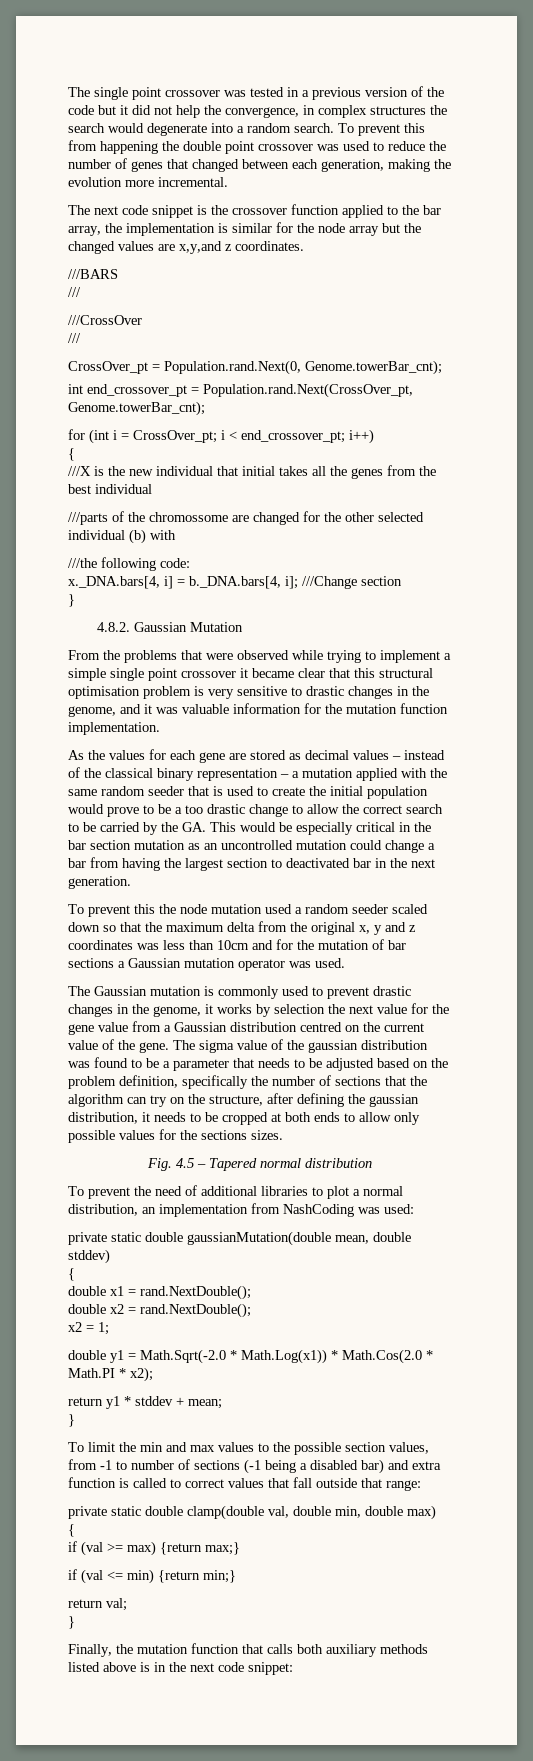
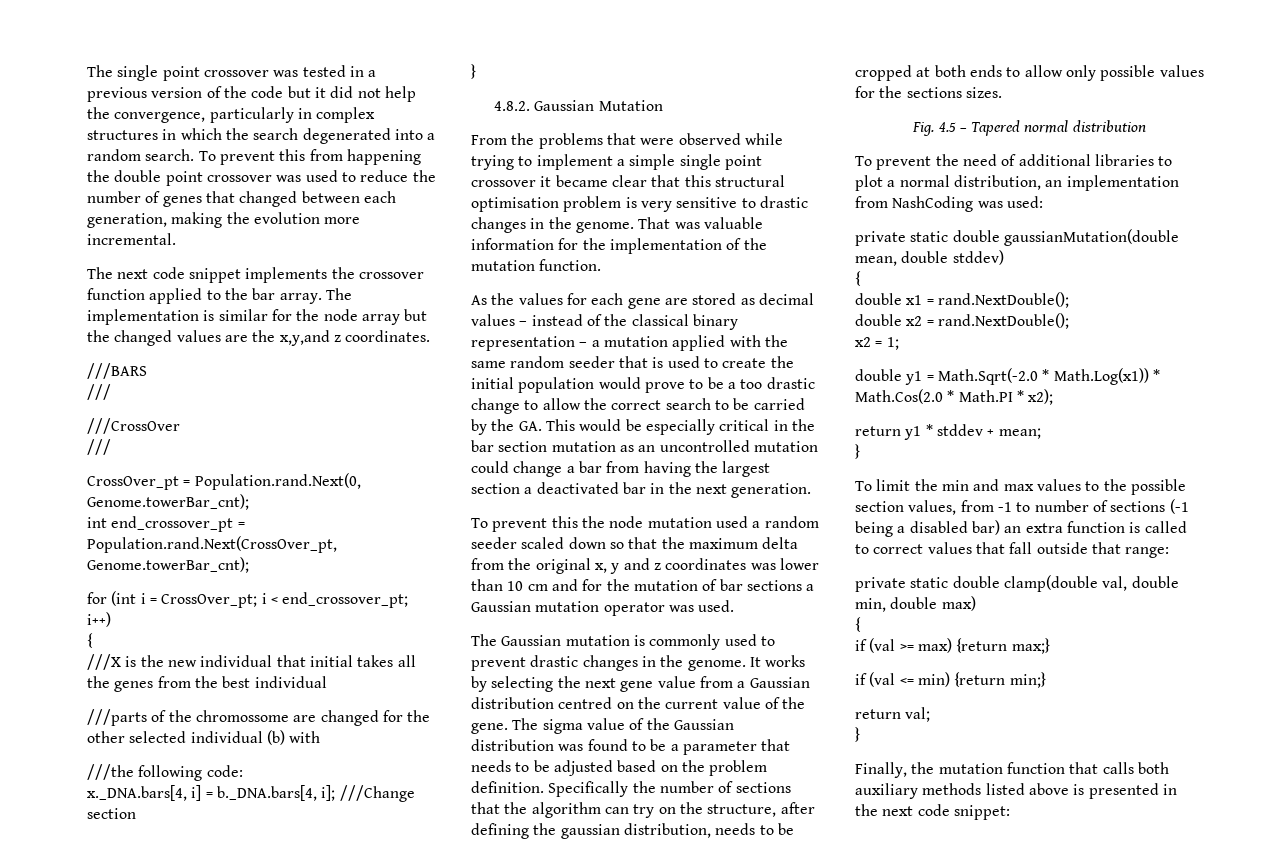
- The single point crossover was tested in a previous version of the code but it did not help the convergence, in complex structures the search would degenerate into a random search.
+ The single point crossover was tested in a previous version of the code but it did not help the convergence, particularly in complex structures in which the search degenerated into a random search.
- The next code snippet is the crossover function applied to the bar array, the implementation is similar for the node array but the changed values are x,y,and z coordinates.
+ The next code snippet implements the crossover function applied to the bar array. The implementation is similar for the node array but the changed values are the x,y,and z coordinates.
- From the problems that were observed while trying to implement a simple single point crossover it became clear that this structural optimisation problem is very sensitive to drastic changes in the genome, and it was valuable information for the mutation function implementation.
+ From the problems that were observed while trying to implement a simple single point crossover it became clear that this structural optimisation problem is very sensitive to drastic changes in the genome. That was valuable information for the implementation of the mutation function.
- As the values for each gene are stored as decimal values – instead of the classical binary representation – a mutation applied with the same random seeder that is used to create the initial population would prove to be a too drastic change to allow the correct search to be carried by the GA. This would be especially critical in the bar section mutation as an uncontrolled mutation could change a bar from having the largest section to deactivated bar in the next generation.
+ As the values for each gene are stored as decimal values – instead of the classical binary representation – a mutation applied with the same random seeder that is used to create the initial population would prove to be a too drastic change to allow the correct search to be carried by the GA. This would be especially critical in the bar section mutation as an uncontrolled mutation could change a bar from having the largest section a deactivated bar in the next generation.
- To prevent this the node mutation used a random seeder scaled down so that the maximum delta from the original x, y and z coordinates was less than 10cm and for the mutation of bar sections a Gaussian mutation operator was used.
+ To prevent this the node mutation used a random seeder scaled down so that the maximum delta from the original x, y and z coordinates was lower than 10 cm and for the mutation of bar sections a Gaussian mutation operator was used.
- The Gaussian mutation is commonly used to prevent drastic changes in the genome, it works by selection the next value for the gene value from a Gaussian distribution centred on the current value of the gene.
+ The Gaussian mutation is commonly used to prevent drastic changes in the genome. It works by selecting the next gene value from a Gaussian distribution centred on the current value of the gene.
- The sigma value of the gaussian distribution was found to be a parameter that needs to be adjusted based on the problem definition, specifically the number of sections that the algorithm can try on the structure, after defining the gaussian distribution, it needs to be cropped at both ends to allow only possible values for the sections sizes.
+ The sigma value of the Gaussian distribution was found to be a parameter that needs to be adjusted based on the problem definition. Specifically the number of sections that the algorithm can try on the structure, after defining the gaussian distribution, needs to be cropped at both ends to allow only possible values for the sections sizes.
- To limit the min and max values to the possible section values, from -1 to number of sections (-1 being a disabled bar) and extra function is called to correct values that fall outside that range:
+ To limit the min and max values to the possible section values, from -1 to number of sections (-1 being a disabled bar) an extra function is called to correct values that fall outside that range:
- Finally, the mutation function that calls both auxiliary methods listed above is in the next code snippet:
+ Finally, the mutation function that calls both auxiliary methods listed above is presented in the next code snippet:

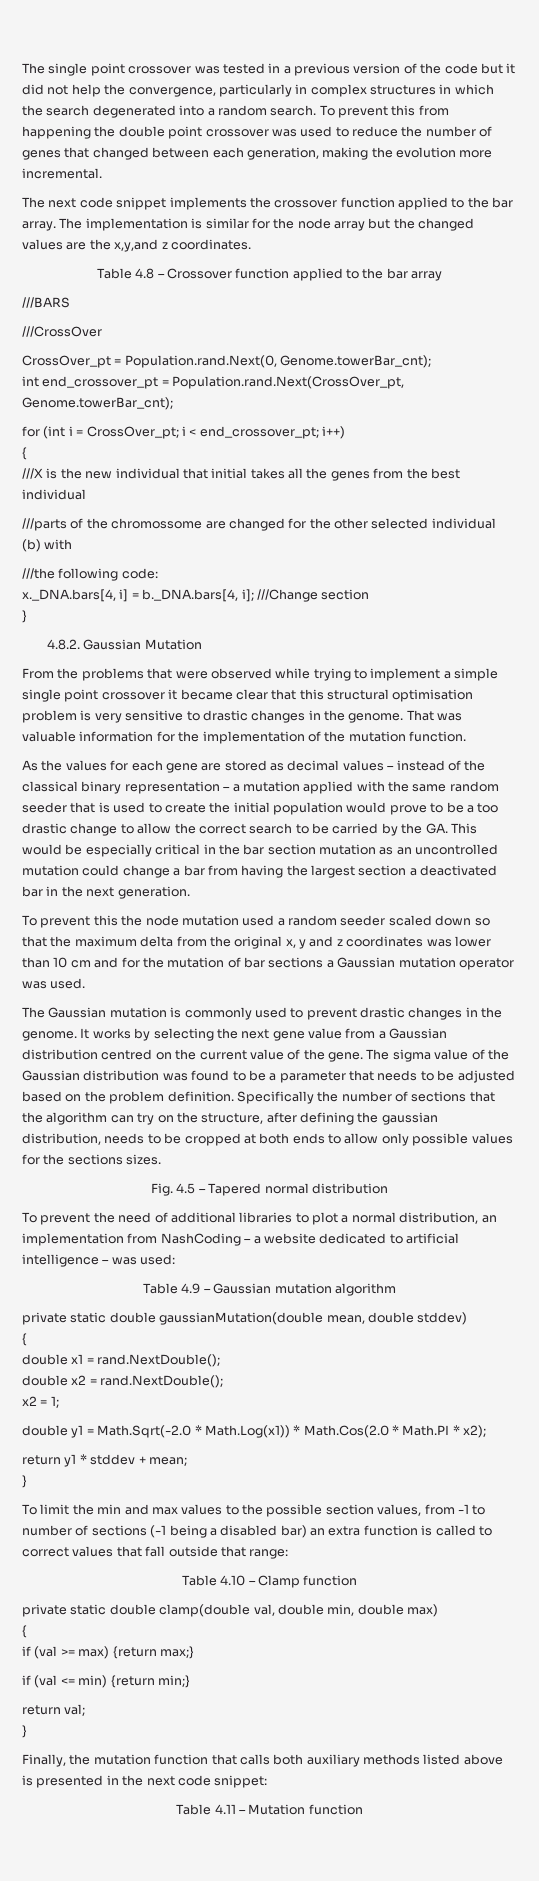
+ Table 4.8 – Crossover function applied to the bar array
  ///BARS
- ///
  ///CrossOver
- ///
- To prevent the need of additional libraries to plot a normal distribution, an implementation from NashCoding was used:
+ To prevent the need of additional libraries to plot a normal distribution, an implementation from NashCoding – a website dedicated to artificial intelligence – was used:
+ Table 4.9 – Gaussian mutation algorithm
+ Table 4.10 – Clamp function
+ Table 4.11 – Mutation function

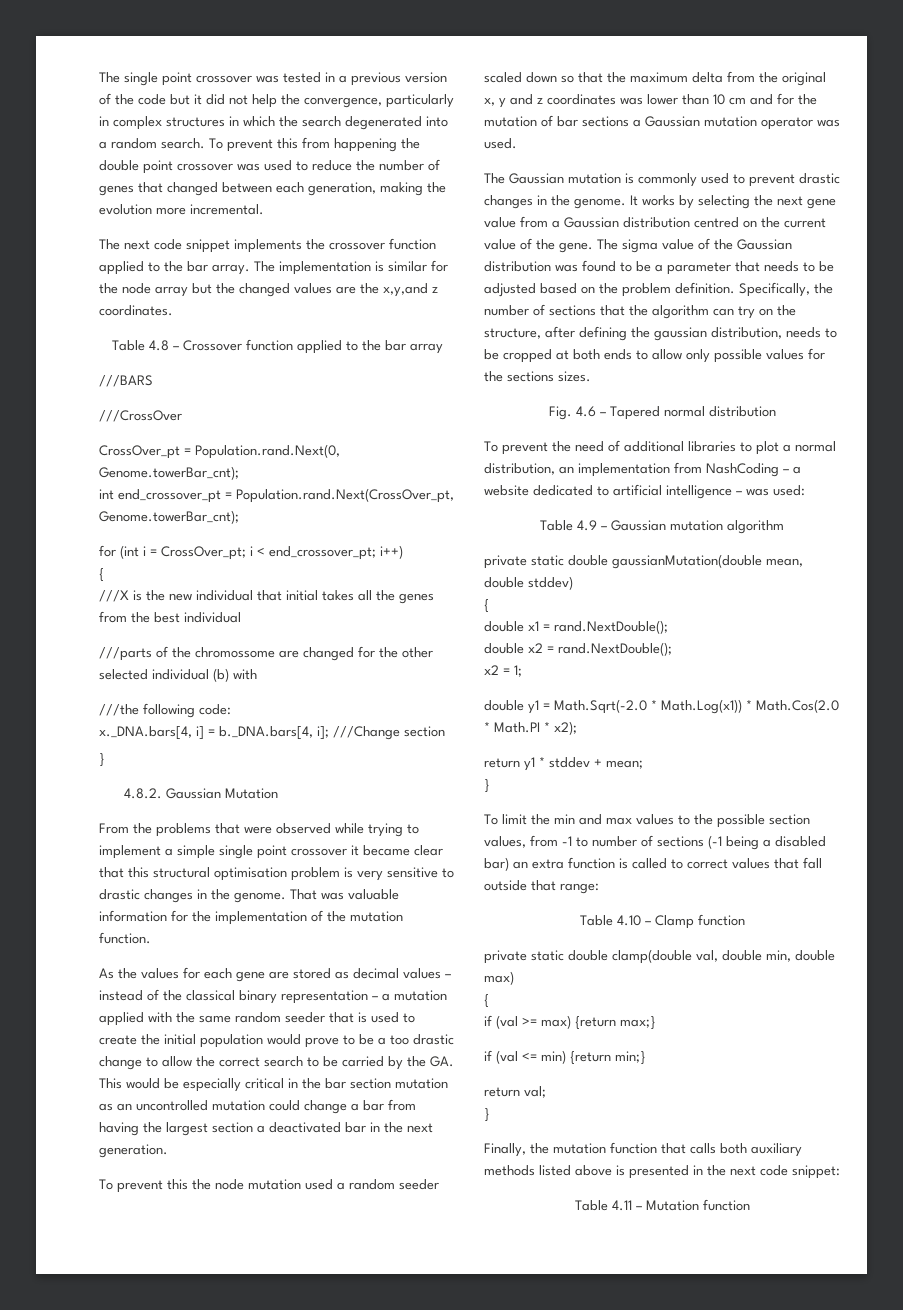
- Specifically the number of sections that the algorithm can try on the structure, after defining the gaussian distribution, needs to be cropped at both ends to allow only possible values for the sections sizes.
+ Specifically, the number of sections that the algorithm can try on the structure, after defining the gaussian distribution, needs to be cropped at both ends to allow only possible values for the sections sizes.
- Fig. 4.5 – Tapered normal distribution
+ Fig. 4.6 – Tapered normal distribution

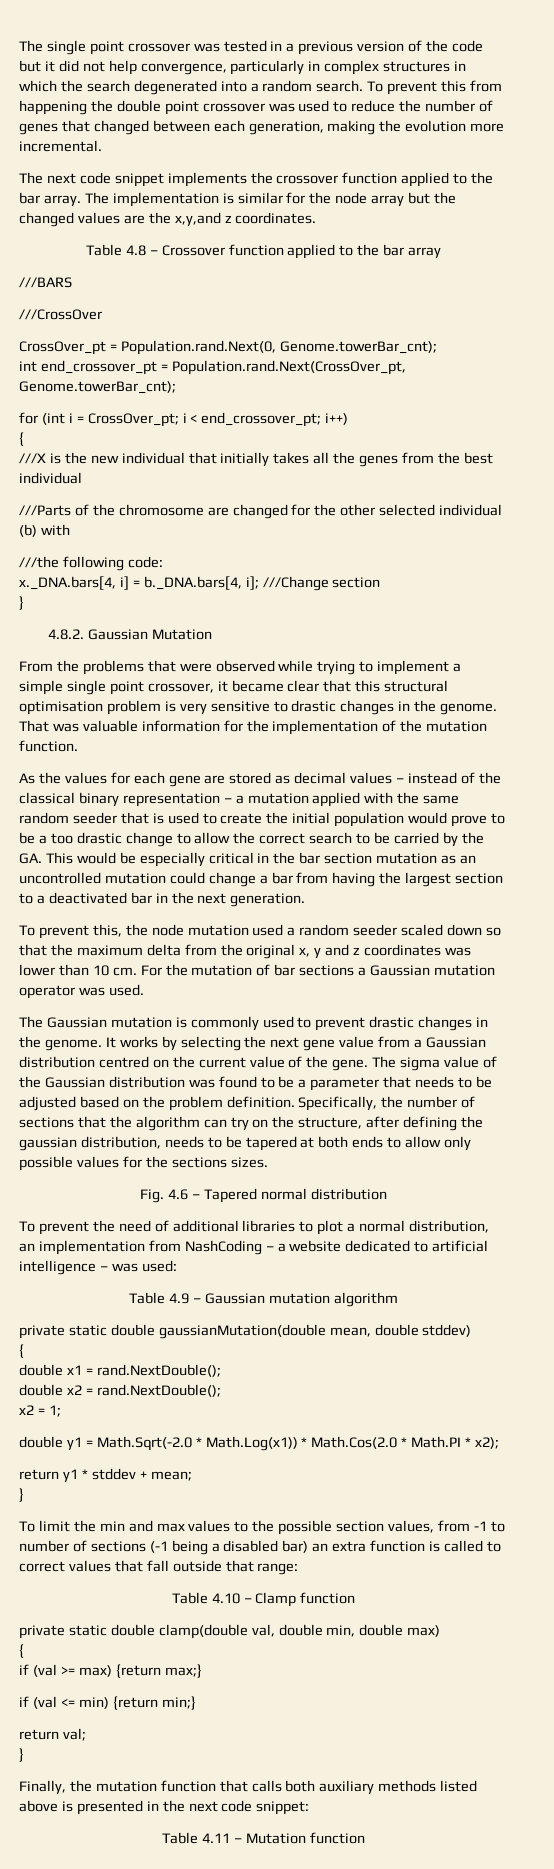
- The single point crossover was tested in a previous version of the code but it did not help the convergence, particularly in complex structures in which the search degenerated into a random search.
+ The single point crossover was tested in a previous version of the code but it did not help convergence, particularly in complex structures in which the search degenerated into a random search.
- ///X is the new individual that initial takes all the genes from the best individual
+ ///X is the new individual that initially takes all the genes from the best individual
- ///parts of the chromossome are changed for the other selected individual (b) with
+ ///Parts of the chromosome are changed for the other selected individual (b) with
- From the problems that were observed while trying to implement a simple single point crossover it became clear that this structural optimisation problem is very sensitive to drastic changes in the genome.
+ From the problems that were observed while trying to implement a simple single point crossover, it became clear that this structural optimisation problem is very sensitive to drastic changes in the genome.
- As the values for each gene are stored as decimal values – instead of the classical binary representation – a mutation applied with the same random seeder that is used to create the initial population would prove to be a too drastic change to allow the correct search to be carried by the GA. This would be especially critical in the bar section mutation as an uncontrolled mutation could change a bar from having the largest section a deactivated bar in the next generation.
+ As the values for each gene are stored as decimal values – instead of the classical binary representation – a mutation applied with the same random seeder that is used to create the initial population would prove to be a too drastic change to allow the correct search to be carried by the GA. This would be especially critical in the bar section mutation as an uncontrolled mutation could change a bar from having the largest section to a deactivated bar in the next generation.
- To prevent this the node mutation used a random seeder scaled down so that the maximum delta from the original x, y and z coordinates was lower than 10 cm and for the mutation of bar sections a Gaussian mutation operator was used.
+ To prevent this, the node mutation used a random seeder scaled down so that the maximum delta from the original x, y and z coordinates was lower than 10 cm. For the mutation of bar sections a Gaussian mutation operator was used.
- Specifically, the number of sections that the algorithm can try on the structure, after defining the gaussian distribution, needs to be cropped at both ends to allow only possible values for the sections sizes.
+ Specifically, the number of sections that the algorithm can try on the structure, after defining the gaussian distribution, needs to be tapered at both ends to allow only possible values for the sections sizes.

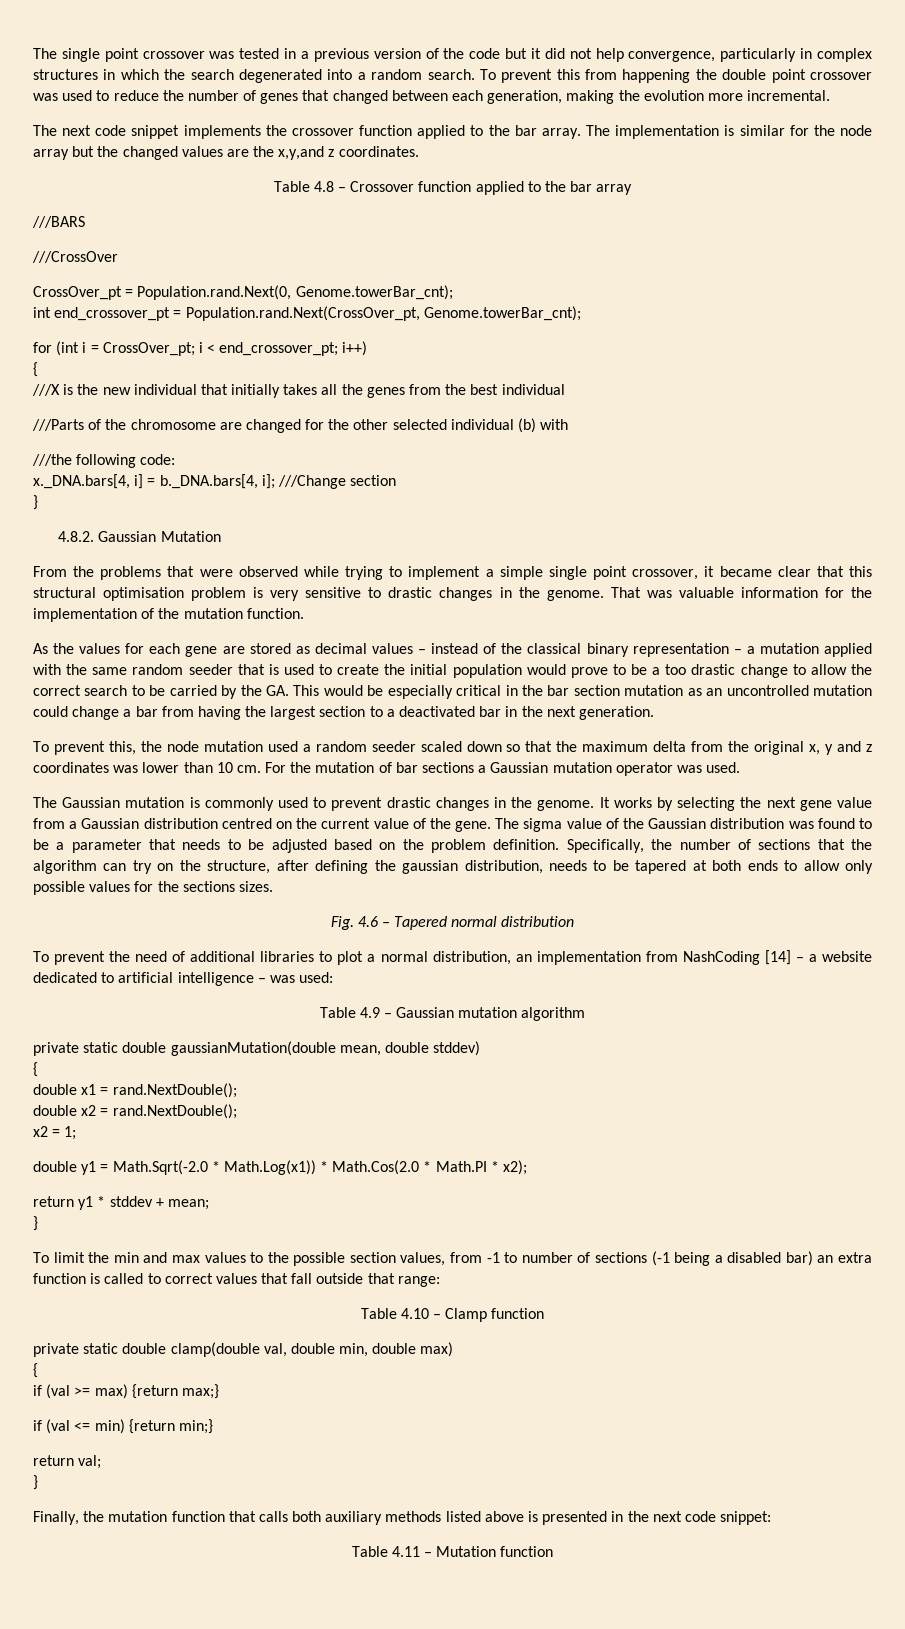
- To prevent the need of additional libraries to plot a normal distribution, an implementation from NashCoding – a website dedicated to artificial intelligence – was used:
+ To prevent the need of additional libraries to plot a normal distribution, an implementation from NashCoding [14] – a website dedicated to artificial intelligence – was used:

